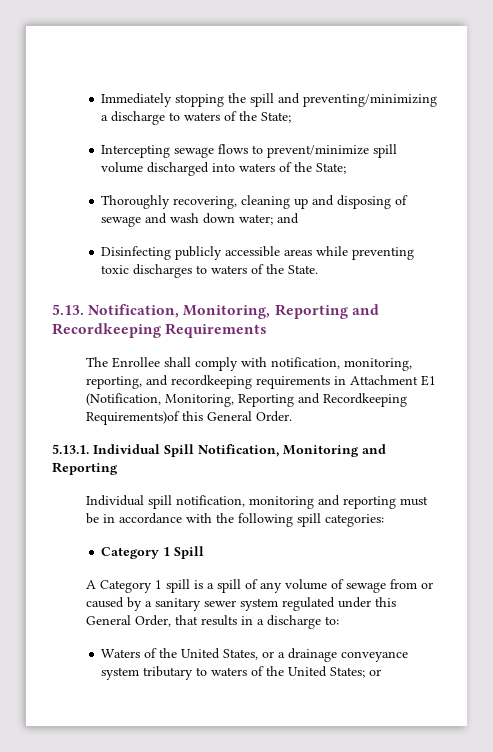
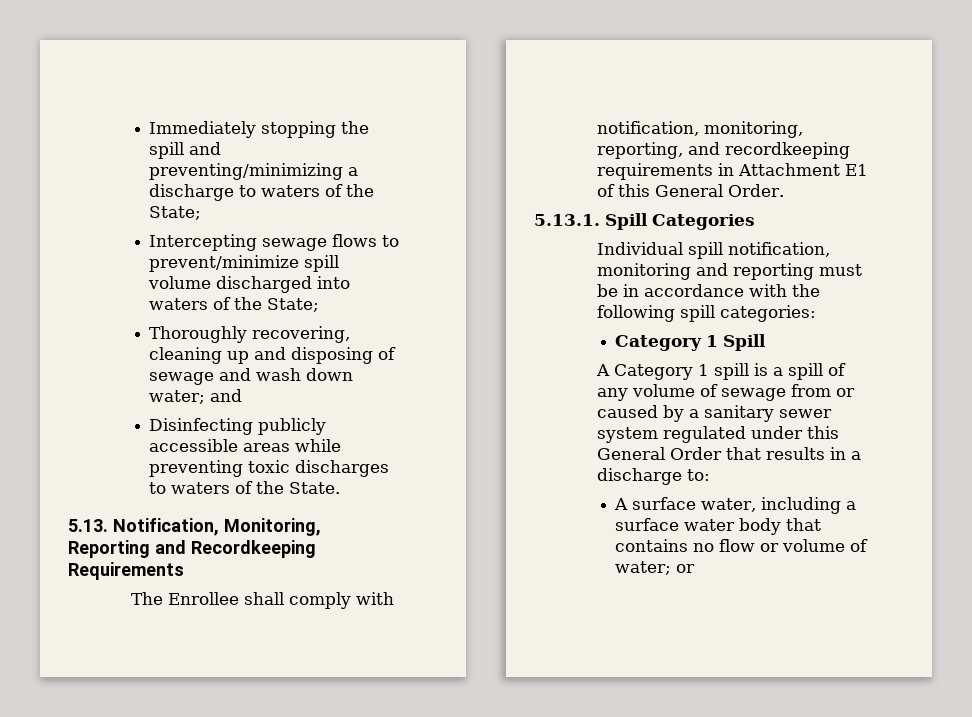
- The Enrollee shall comply with notification, monitoring, reporting, and recordkeeping requirements in Attachment E1 (Notification, Monitoring, Reporting and Recordkeeping Requirements)of this General Order.
- 5.13.1. Individual Spill Notification, Monitoring and Reporting
+ The Enrollee shall comply with notification, monitoring, reporting, and recordkeeping requirements in Attachment E1 of this General Order.
+ 5.13.1. Spill Categories
- A Category 1 spill is a spill of any volume of sewage from or caused by a sanitary sewer system regulated under this General Order, that results in a discharge to:
+ A Category 1 spill is a spill of any volume of sewage from or caused by a sanitary sewer system regulated under this General Order that results in a discharge to:
- Waters of the United States, or a drainage conveyance system tributary to waters of the United States; or
+ A surface water, including a surface water body that contains no flow or volume of water; or

